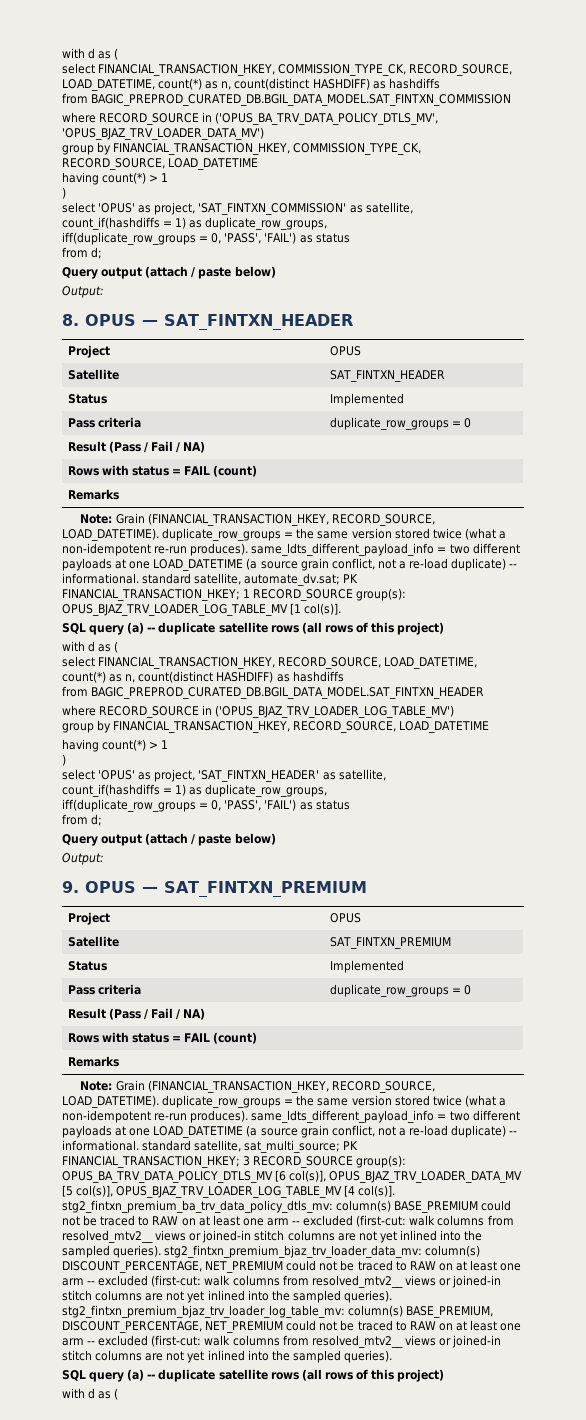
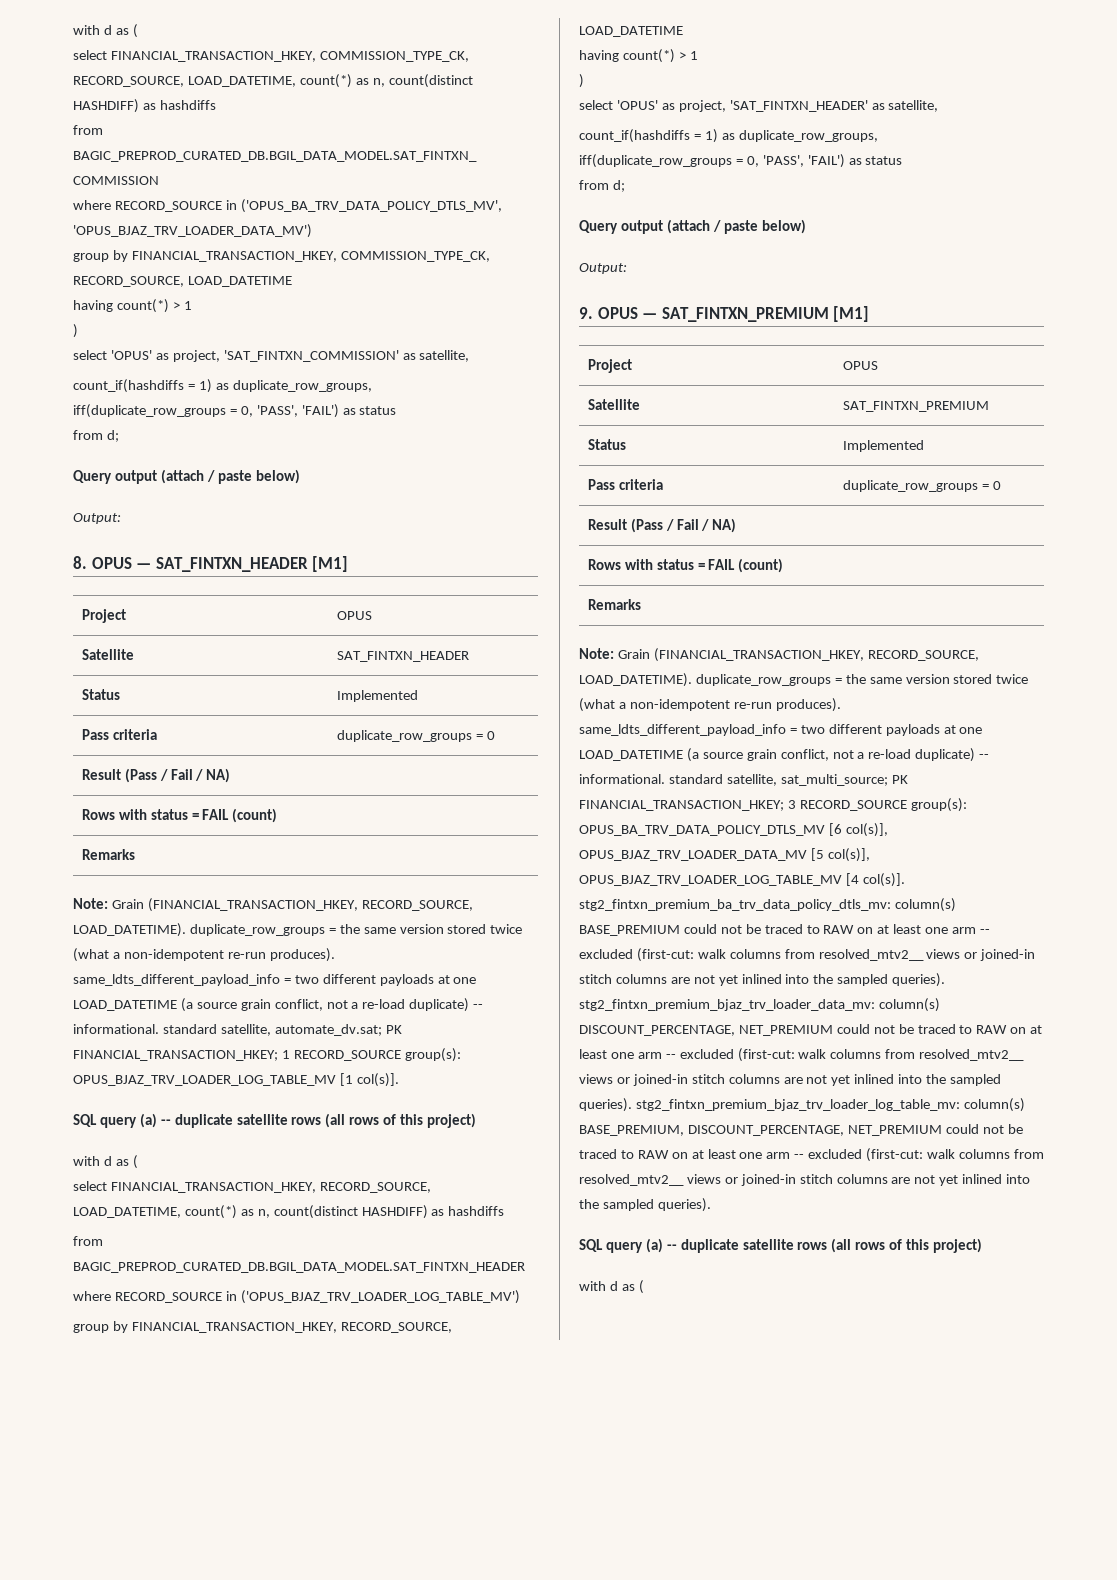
- 8. OPUS — SAT_FINTXN_HEADER
+ 8. OPUS — SAT_FINTXN_HEADER [M1]
- 9. OPUS — SAT_FINTXN_PREMIUM
+ 9. OPUS — SAT_FINTXN_PREMIUM [M1]

